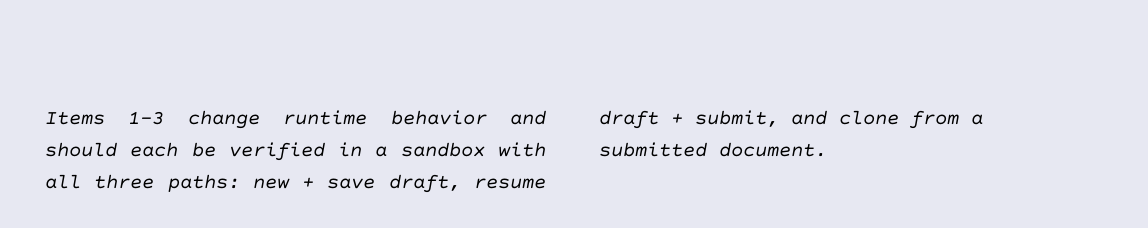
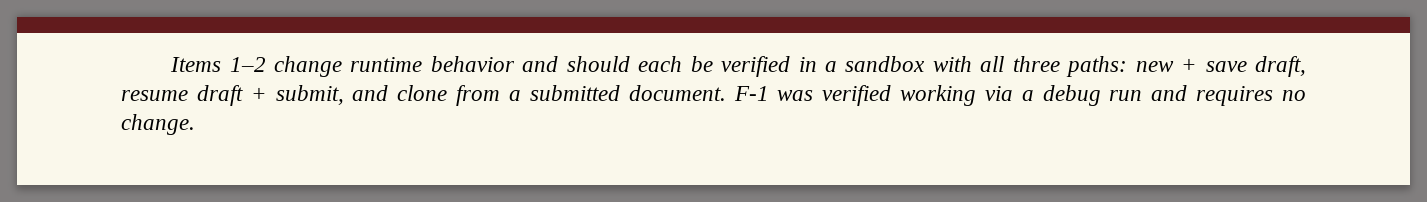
- Items 1–3 change runtime behavior and should each be verified in a sandbox with all three paths: new + save draft, resume draft + submit, and clone from a submitted document.
+ Items 1–2 change runtime behavior and should each be verified in a sandbox with all three paths: new + save draft, resume draft + submit, and clone from a submitted document.
+ F-1 was verified working via a debug run and requires no change.

